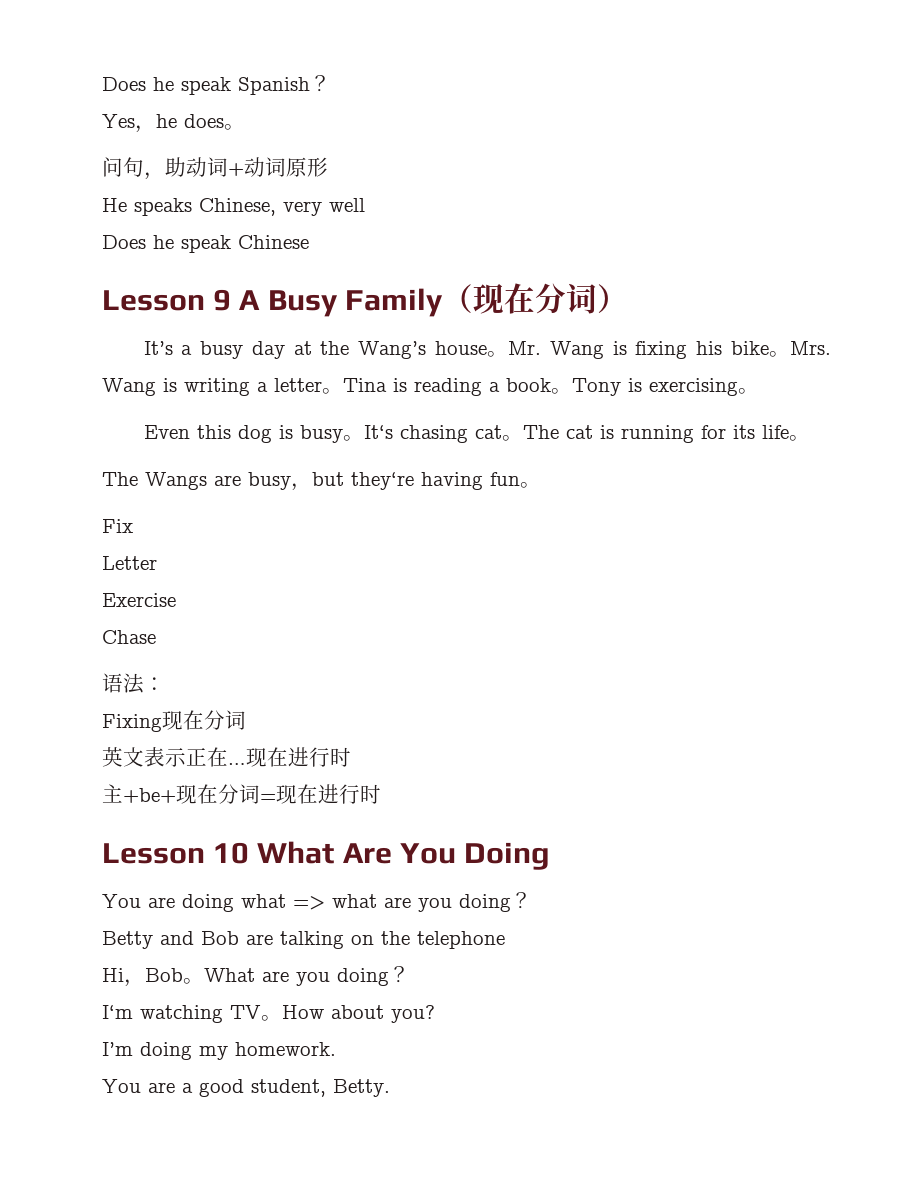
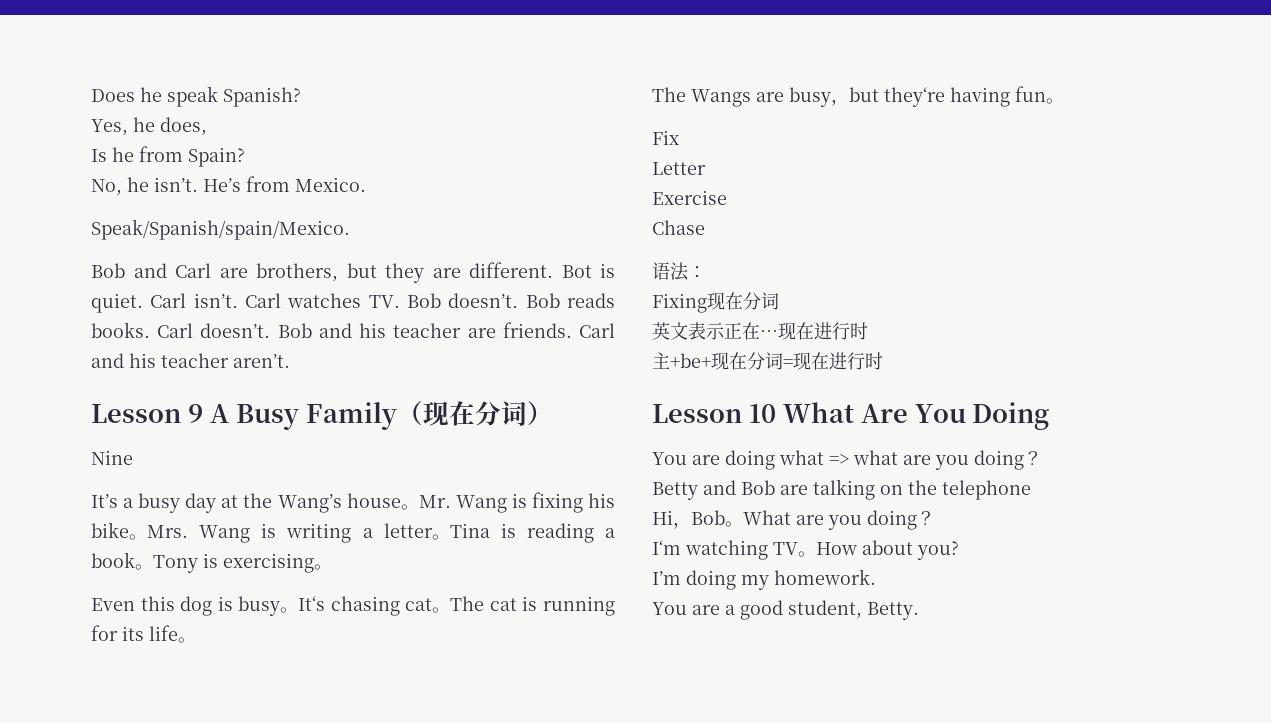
- Does he speak Spanish？
- Yes，he does。
- 问句，助动词+动词原形
- He speaks Chinese, very well
- Does he speak Chinese
+ Does he speak Spanish?
+ Yes, he does,
+ Is he from Spain?
+ No, he isn’t. He’s from Mexico.
+ Speak/Spanish/spain/Mexico.
+ Bob and Carl are brothers, but they are different. Bot is quiet. Carl isn’t. Carl watches TV. Bob doesn’t. Bob reads books. Carl doesn’t. Bob and his teacher are friends. Carl and his teacher aren’t.
+ Nine

